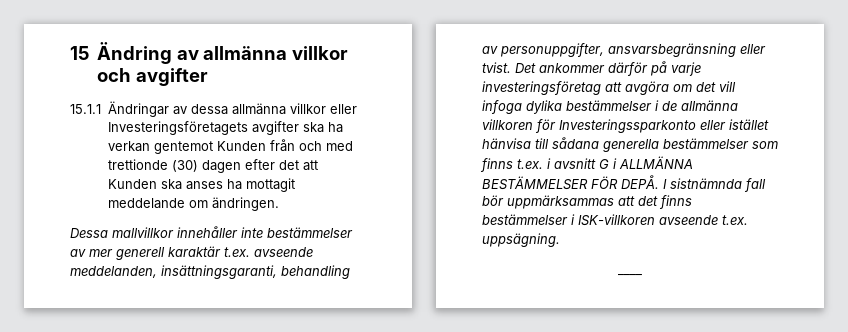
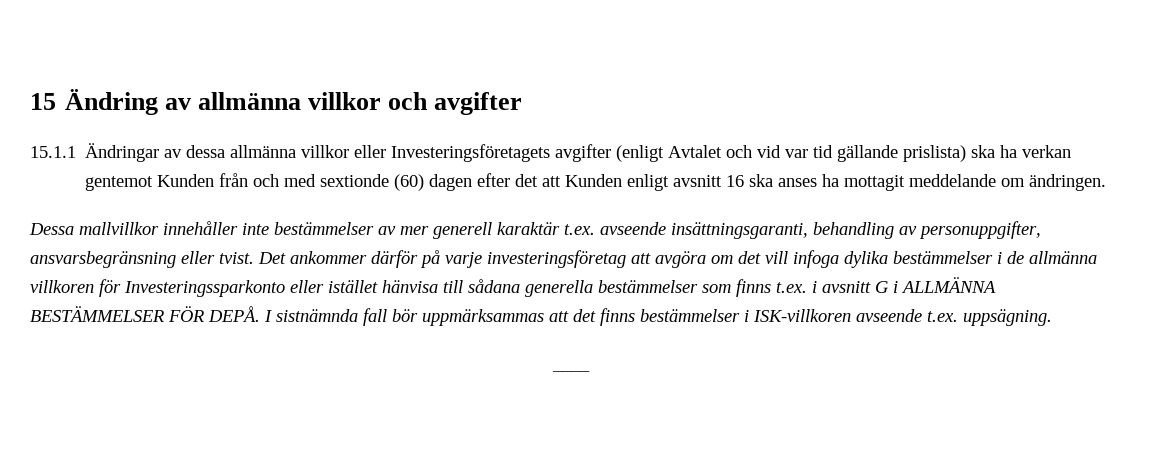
- 15.1.1 Ändringar av dessa allmänna villkor eller Investeringsföretagets avgifter ska ha verkan gentemot Kunden från och med trettionde (30) dagen efter det att Kunden ska anses ha mottagit meddelande om ändringen.
+ 15.1.1 Ändringar av dessa allmänna villkor eller Investeringsföretagets avgifter (enligt Avtalet och vid var tid gällande prislista) ska ha verkan gentemot Kunden från och med sextionde (60) dagen efter det att Kunden enligt avsnitt 16 ska anses ha mottagit meddelande om ändringen.
- Dessa mallvillkor innehåller inte bestämmelser av mer generell karaktär t.ex. avseende meddelanden, insättningsgaranti, behandling av personuppgifter, ansvarsbegränsning eller tvist.
+ Dessa mallvillkor innehåller inte bestämmelser av mer generell karaktär t.ex. avseende insättningsgaranti, behandling av personuppgifter, ansvarsbegränsning eller tvist.

